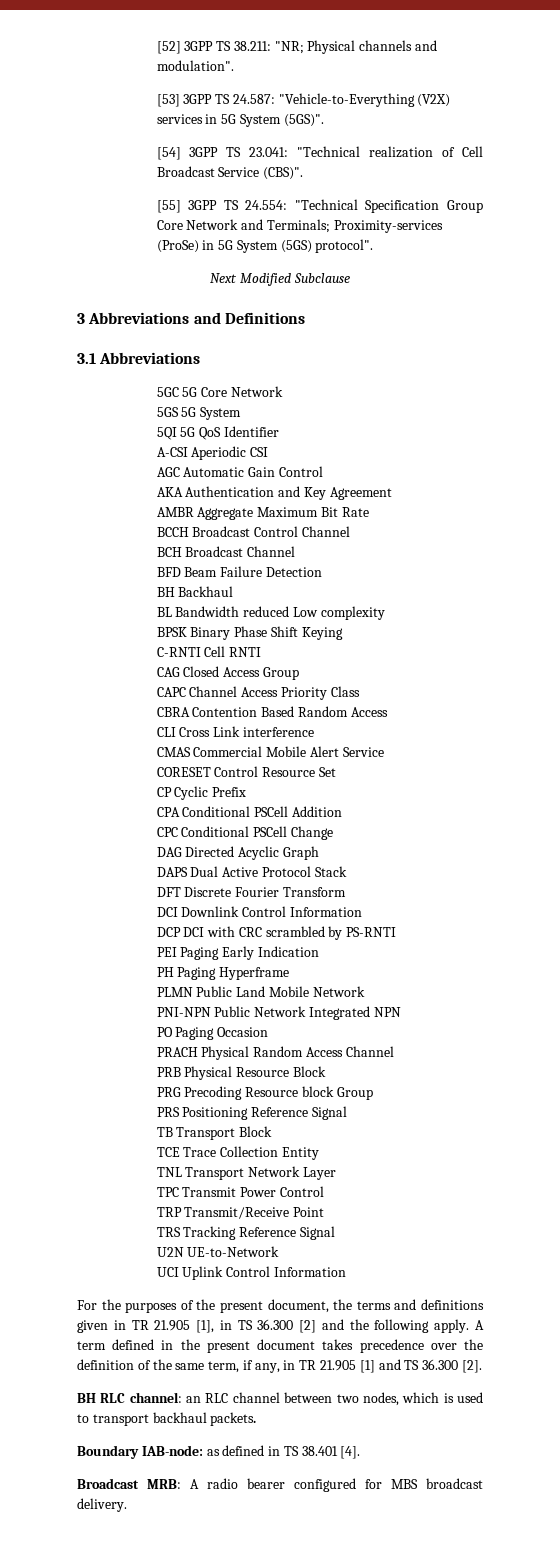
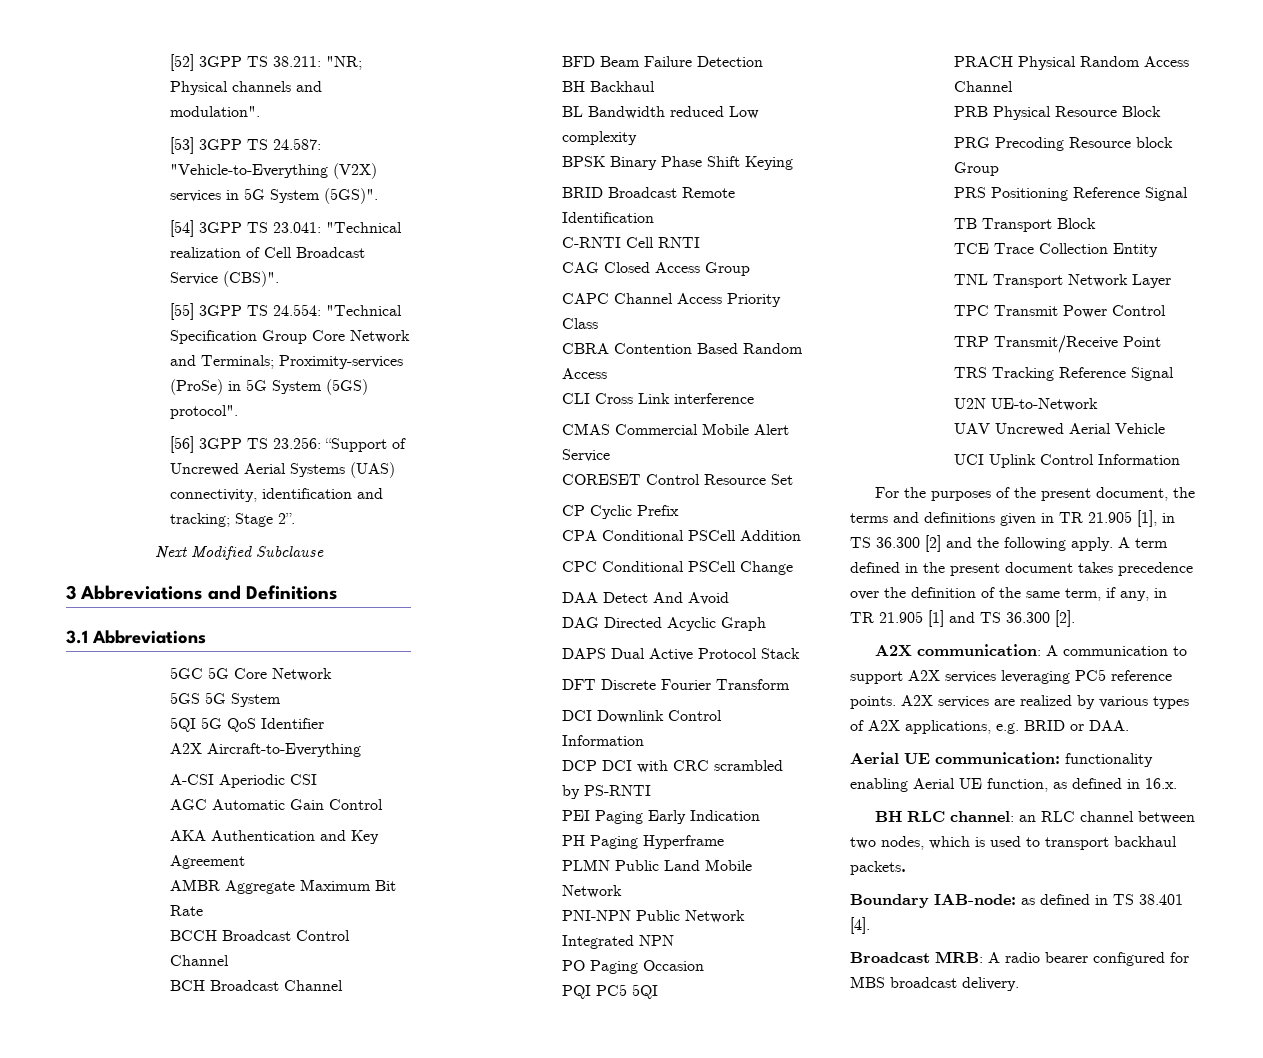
+ [56] 3GPP TS 23.256: “Support of Uncrewed Aerial Systems (UAS) connectivity, identification and tracking; Stage 2”.
+ A2X Aircraft-to-Everything
+ BRID Broadcast Remote Identification
+ DAA Detect And Avoid
+ PQI PC5 5QI
+ UAV Uncrewed Aerial Vehicle
+ A2X communication: A communication to support A2X services leveraging PC5 reference points. A2X services are realized by various types of A2X applications, e.g. BRID or DAA.
+ Aerial UE communication: functionality enabling Aerial UE function, as defined in 16.x.

